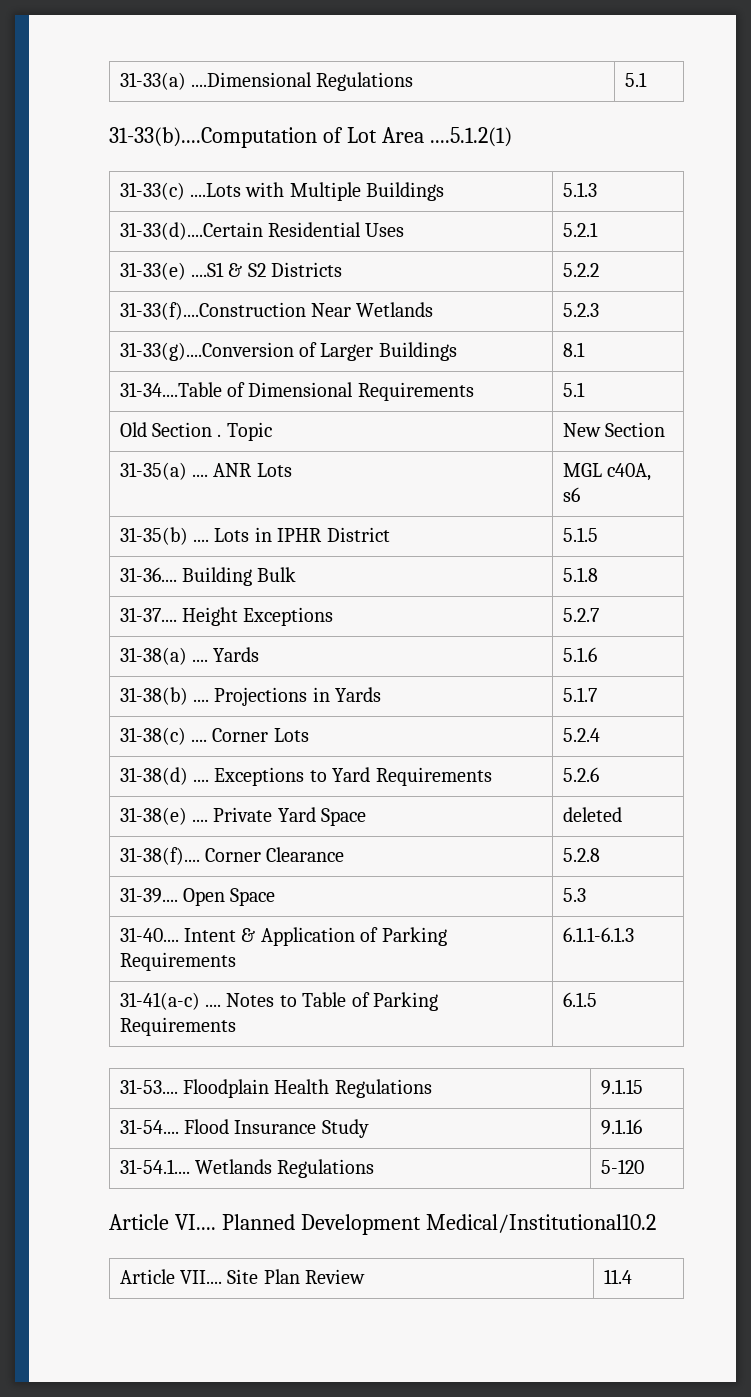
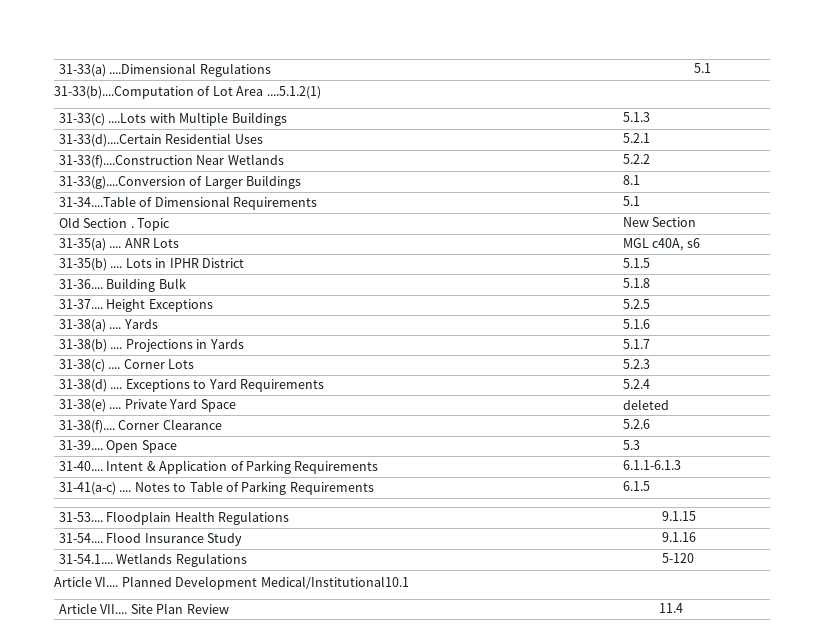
- 31-33(e) ....S1 & S2 Districts | 5.2.2
- 31-33(f)....Construction Near Wetlands | 5.2.3
+ 31-33(f)....Construction Near Wetlands | 5.2.2
- 31-37.... Height Exceptions | 5.2.7
+ 31-37.... Height Exceptions | 5.2.5
- 31-38(c) .... Corner Lots | 5.2.4
+ 31-38(c) .... Corner Lots | 5.2.3
- 31-38(d) .... Exceptions to Yard Requirements | 5.2.6
+ 31-38(d) .... Exceptions to Yard Requirements | 5.2.4
- 31-38(f).... Corner Clearance | 5.2.8
+ 31-38(f).... Corner Clearance | 5.2.6
- Planned Development Medical/Institutional10.2
+ Planned Development Medical/Institutional10.1

